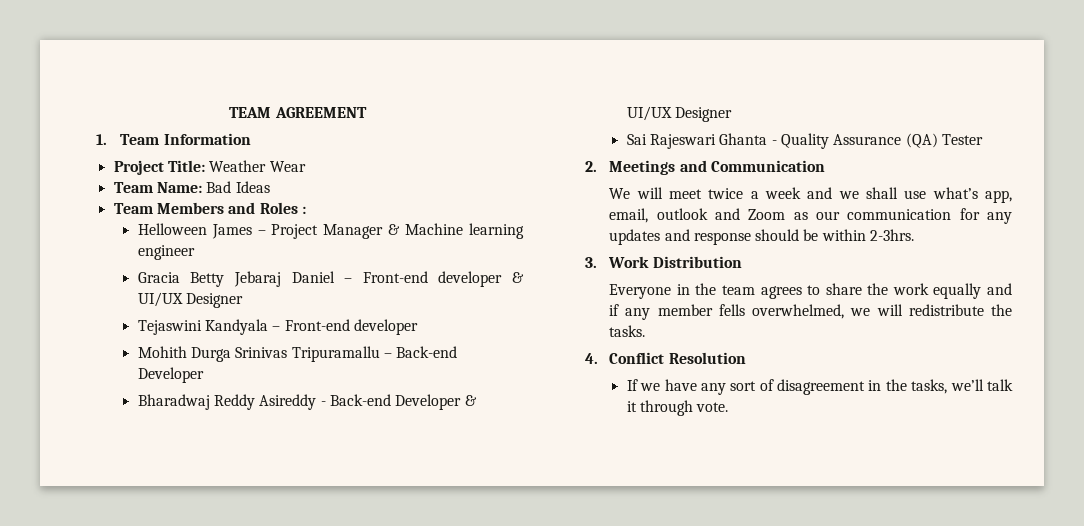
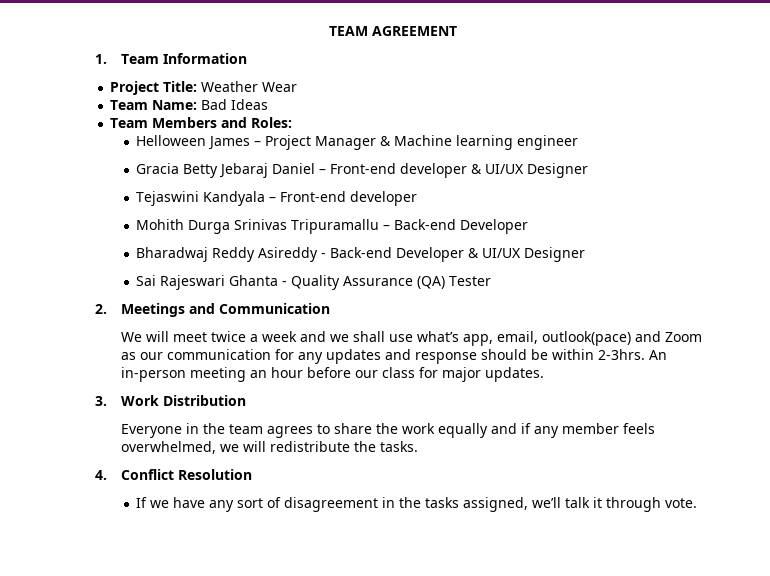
- Team Members and Roles :
+ Team Members and Roles:
- We will meet twice a week and we shall use what’s app, email, outlook and Zoom as our communication for any updates and response should be within 2-3hrs.
+ We will meet twice a week and we shall use what’s app, email, outlook(pace) and Zoom as our communication for any updates and response should be within 2-3hrs. An in-person meeting an hour before our class for major updates.
- Everyone in the team agrees to share the work equally and if any member fells overwhelmed, we will redistribute the tasks.
+ Everyone in the team agrees to share the work equally and if any member feels overwhelmed, we will redistribute the tasks.
- If we have any sort of disagreement in the tasks, we’ll talk it through vote.
+ If we have any sort of disagreement in the tasks assigned, we’ll talk it through vote.

